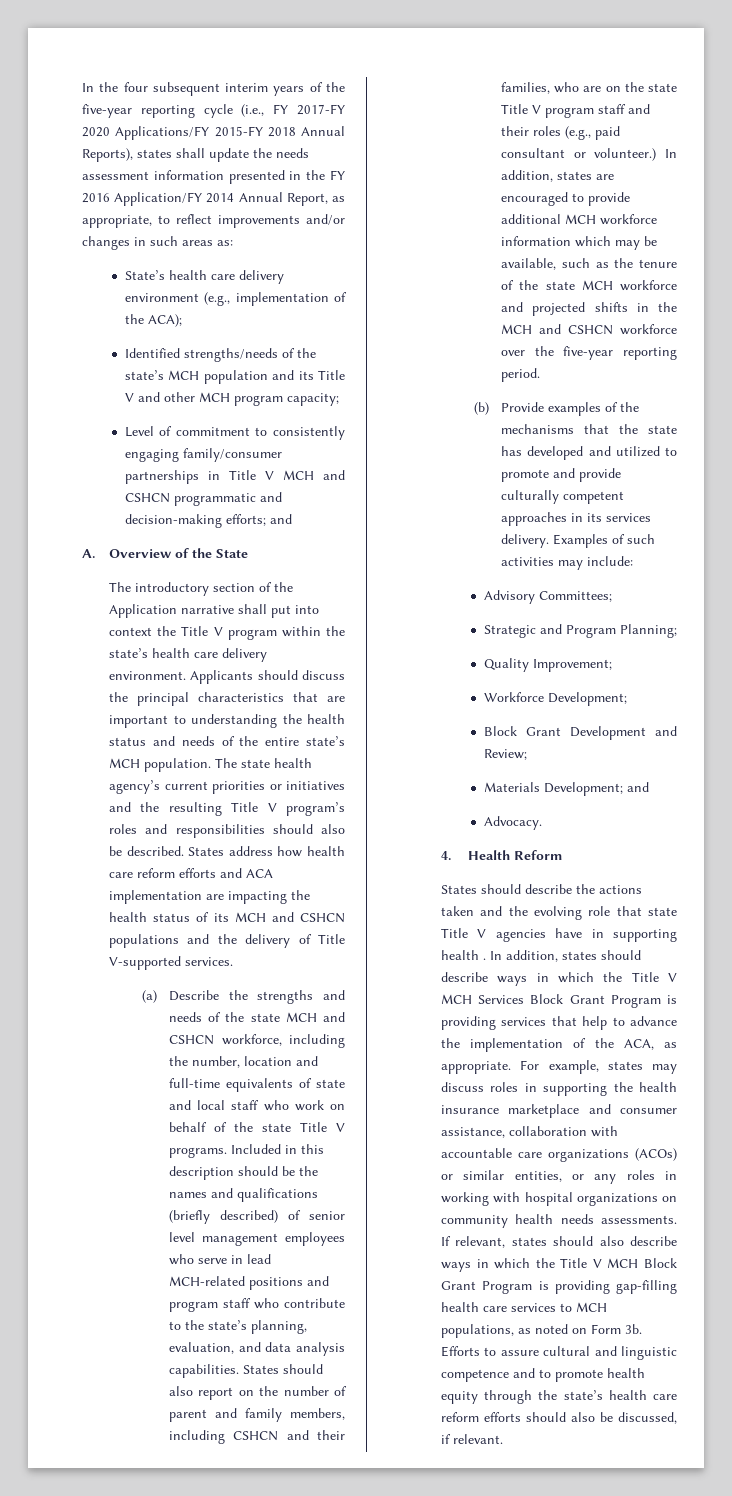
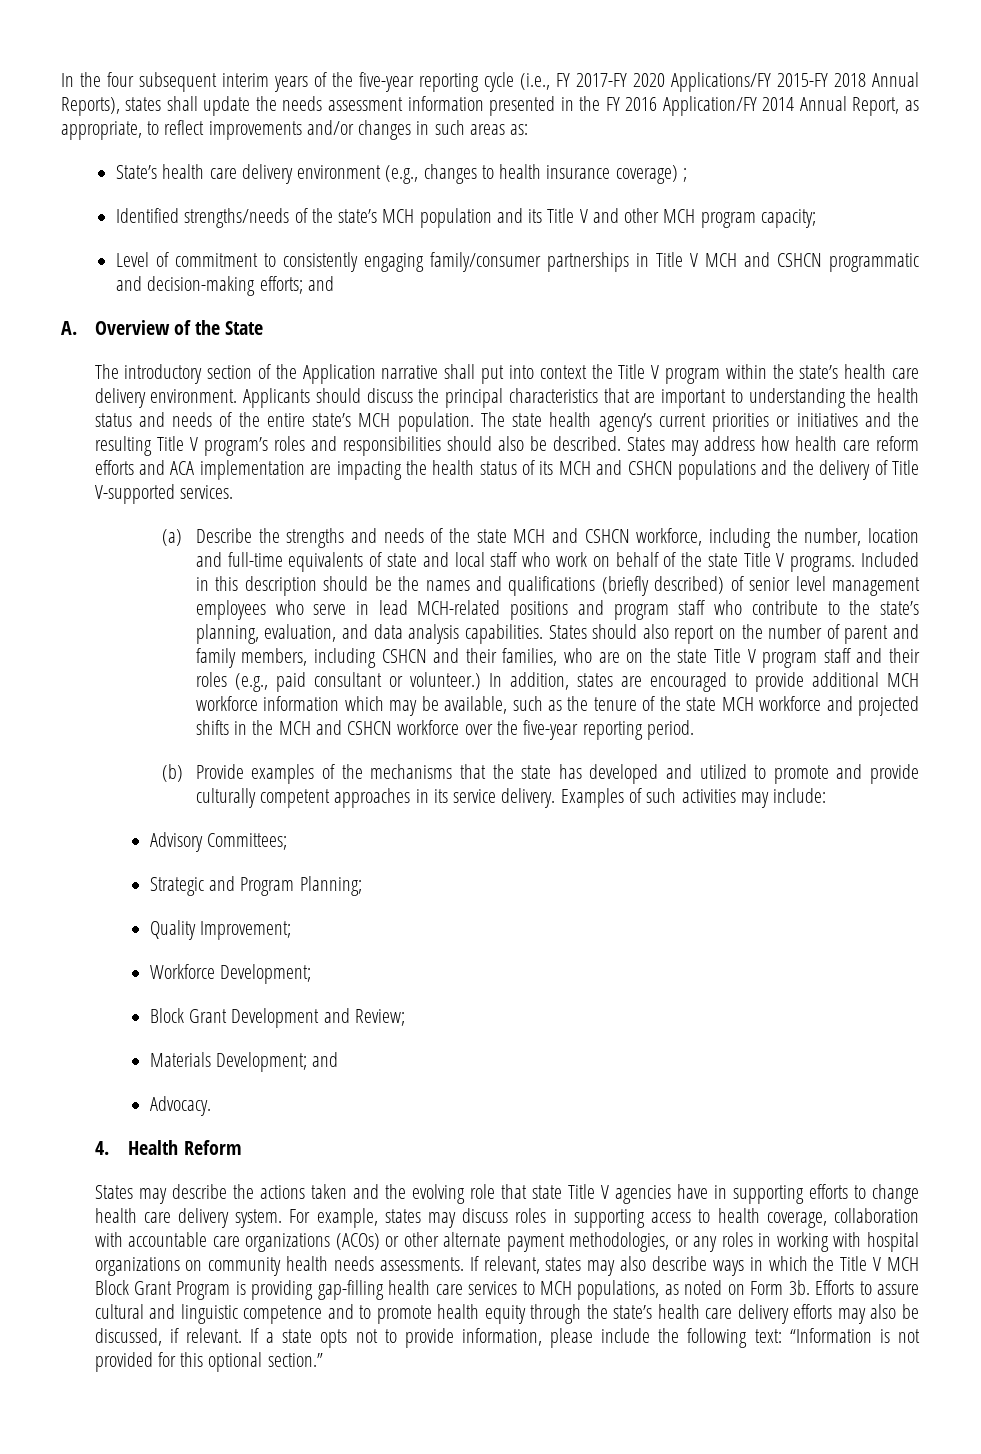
- State’s health care delivery environment (e.g., implementation of the ACA);
+ State’s health care delivery environment (e.g., changes to health insurance coverage) ;
- States address how health care reform efforts and ACA implementation are impacting the health status of its MCH and CSHCN populations and the delivery of Title V-supported services.
+ States may address how health care reform efforts and ACA implementation are impacting the health status of its MCH and CSHCN populations and the delivery of Title V-supported services.
- (b) Provide examples of the mechanisms that the state has developed and utilized to promote and provide culturally competent approaches in its services delivery.
+ (b) Provide examples of the mechanisms that the state has developed and utilized to promote and provide culturally competent approaches in its service delivery.
- States should describe the actions taken and the evolving role that state Title V agencies have in supporting health . In addition, states should describe ways in which the Title V MCH Services Block Grant Program is providing services that help to advance the implementation of the ACA, as appropriate.
+ States may describe the actions taken and the evolving role that state Title V agencies have in supporting efforts to change health care delivery system.
- For example, states may discuss roles in supporting the health insurance marketplace and consumer assistance, collaboration with accountable care organizations (ACOs) or similar entities, or any roles in working with hospital organizations on community health needs assessments.
+ For example, states may discuss roles in supporting access to health coverage, collaboration with accountable care organizations (ACOs) or other alternate payment methodologies, or any roles in working with hospital organizations on community health needs assessments.
- If relevant, states should also describe ways in which the Title V MCH Block Grant Program is providing gap-filling health care services to MCH populations, as noted on Form 3b.
+ If relevant, states may also describe ways in which the Title V MCH Block Grant Program is providing gap-filling health care services to MCH populations, as noted on Form 3b.
- Efforts to assure cultural and linguistic competence and to promote health equity through the state’s health care reform efforts should also be discussed, if relevant.
+ Efforts to assure cultural and linguistic competence and to promote health equity through the state’s health care delivery efforts may also be discussed, if relevant.
+ If a state opts not to provide information, please include the following text: “Information is not provided for this optional section.”

